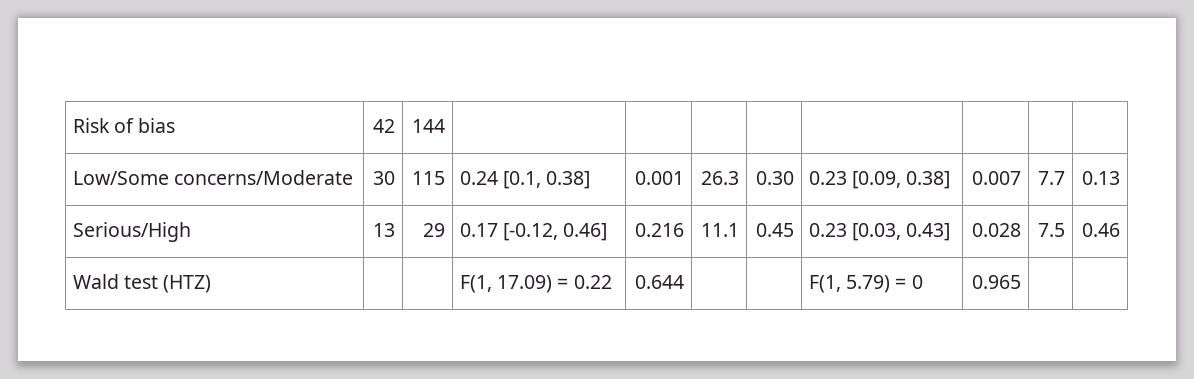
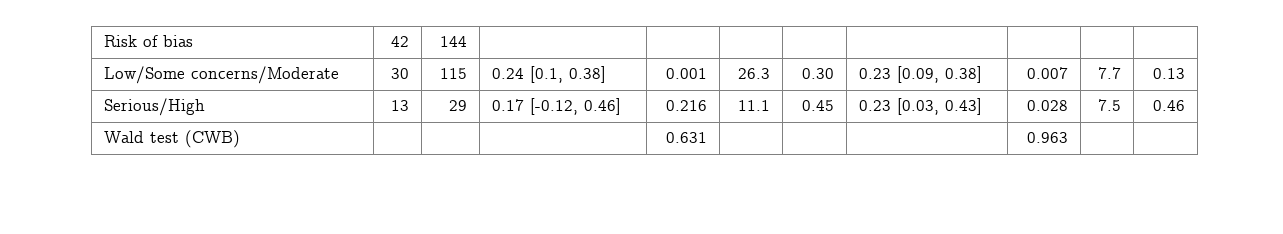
- Wald test (HTZ) | | | F(1, 17.09) = 0.22 | 0.644 | | | F(1, 5.79) = 0 | 0.965 | |
+ Wald test (CWB) | | | | 0.631 | | | | 0.963 | |

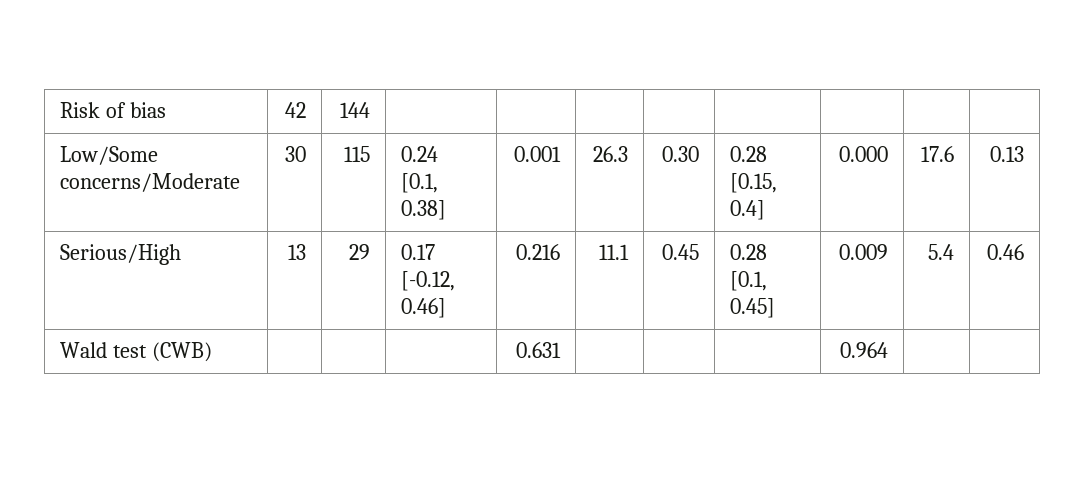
- Low/Some concerns/Moderate | 30 | 115 | 0.24 [0.1, 0.38] | 0.001 | 26.3 | 0.30 | 0.23 [0.09, 0.38] | 0.007 | 7.7 | 0.13
+ Low/Some concerns/Moderate | 30 | 115 | 0.24 [0.1, 0.38] | 0.001 | 26.3 | 0.30 | 0.28 [0.15, 0.4] | 0.000 | 17.6 | 0.13
- Serious/High | 13 | 29 | 0.17 [-0.12, 0.46] | 0.216 | 11.1 | 0.45 | 0.23 [0.03, 0.43] | 0.028 | 7.5 | 0.46
+ Serious/High | 13 | 29 | 0.17 [-0.12, 0.46] | 0.216 | 11.1 | 0.45 | 0.28 [0.1, 0.45] | 0.009 | 5.4 | 0.46
- Wald test (CWB) | | | | 0.631 | | | | 0.963 | |
+ Wald test (CWB) | | | | 0.631 | | | | 0.964 | |

